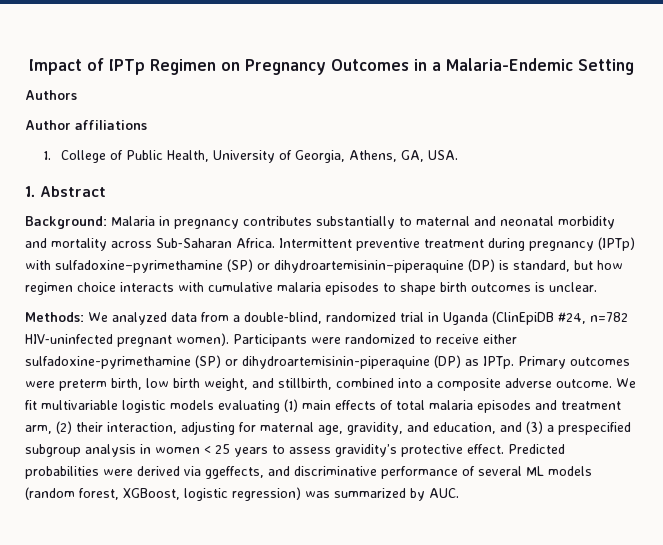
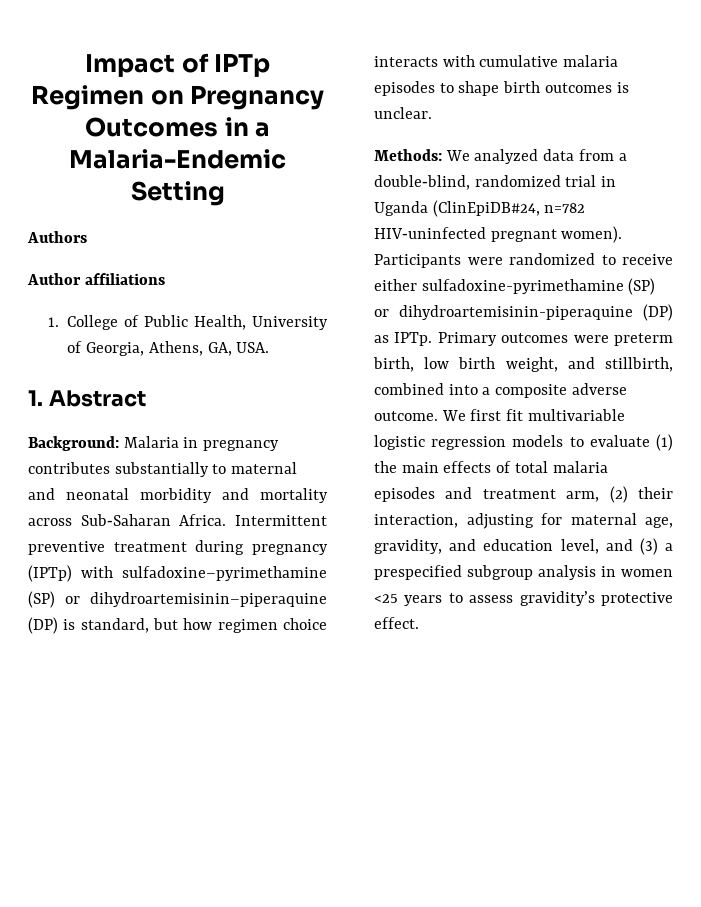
- Methods: We analyzed data from a double‑blind, randomized trial in Uganda (ClinEpiDB #24, n=782 HIV‑uninfected pregnant women).
+ Methods: We analyzed data from a double‑blind, randomized trial in Uganda (ClinEpiDB#24, n=782 HIV‑uninfected pregnant women).
- We fit multivariable logistic models evaluating (1) main effects of total malaria episodes and treatment arm, (2) their interaction, adjusting for maternal age, gravidity, and education, and (3) a prespecified subgroup analysis in women < 25 years to assess gravidity’s protective effect. Predicted probabilities were derived via ggeffects, and discriminative performance of several ML models (random forest, XGBoost, logistic regression) was summarized by AUC.
+ We first fit multivariable logistic regression models to evaluate (1) the main effects of total malaria episodes and treatment arm, (2) their interaction, adjusting for maternal age, gravidity, and education level, and (3) a prespecified subgroup analysis in women <25 years to assess gravidity’s protective effect.

